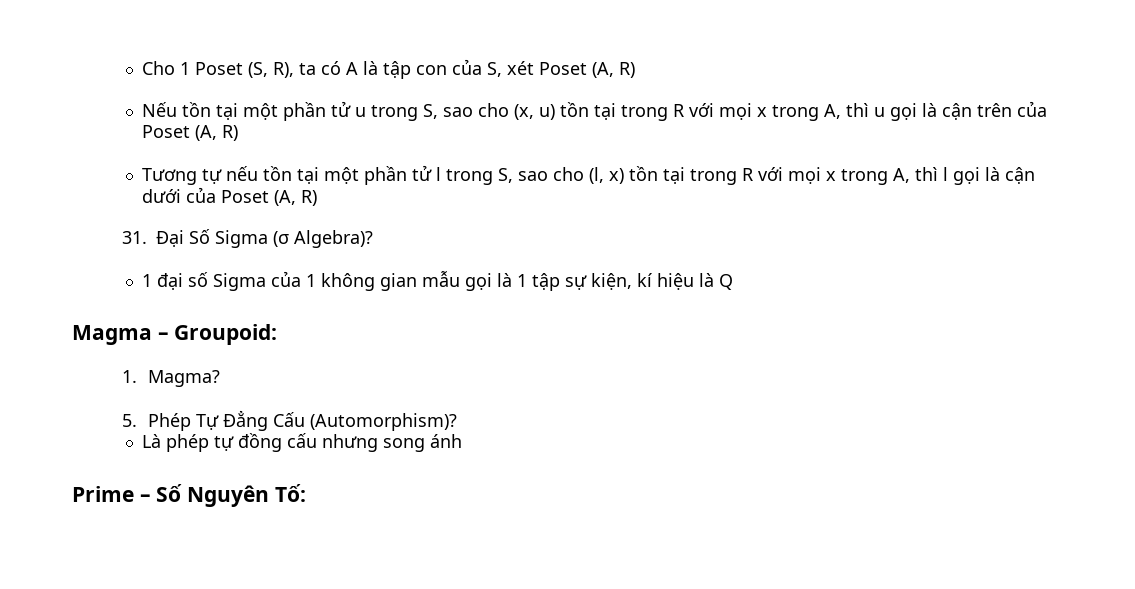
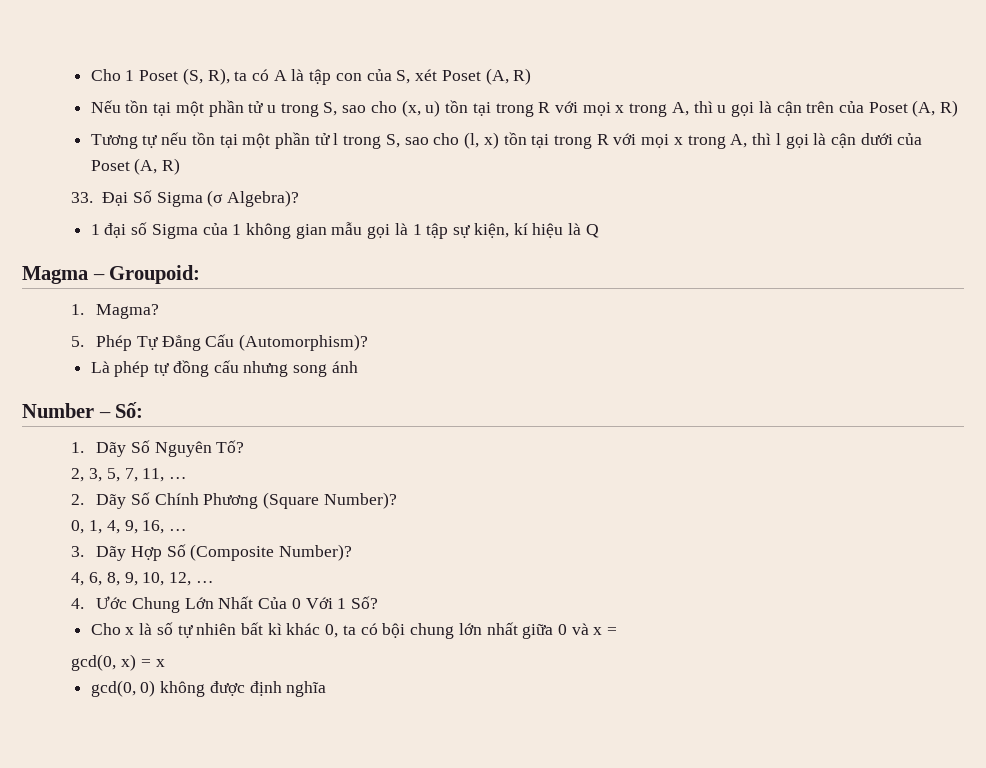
- 31. Đại Số Sigma (σ Algebra)?
+ 33. Đại Số Sigma (σ Algebra)?
- Prime – Số Nguyên Tố:
+ Number – Số:
+ 1. Dãy Số Nguyên Tố?
+ 2, 3, 5, 7, 11, …
+ 2. Dãy Số Chính Phương (Square Number)?
+ 0, 1, 4, 9, 16, …
+ 3. Dãy Hợp Số (Composite Number)?
+ 4, 6, 8, 9, 10, 12, …
+ 4. Ước Chung Lớn Nhất Của 0 Với 1 Số?
+ Cho x là số tự nhiên bất kì khác 0, ta có bội chung lớn nhất giữa 0 và x =
+ gcd(0, x) = x
+ gcd(0, 0) không được định nghĩa

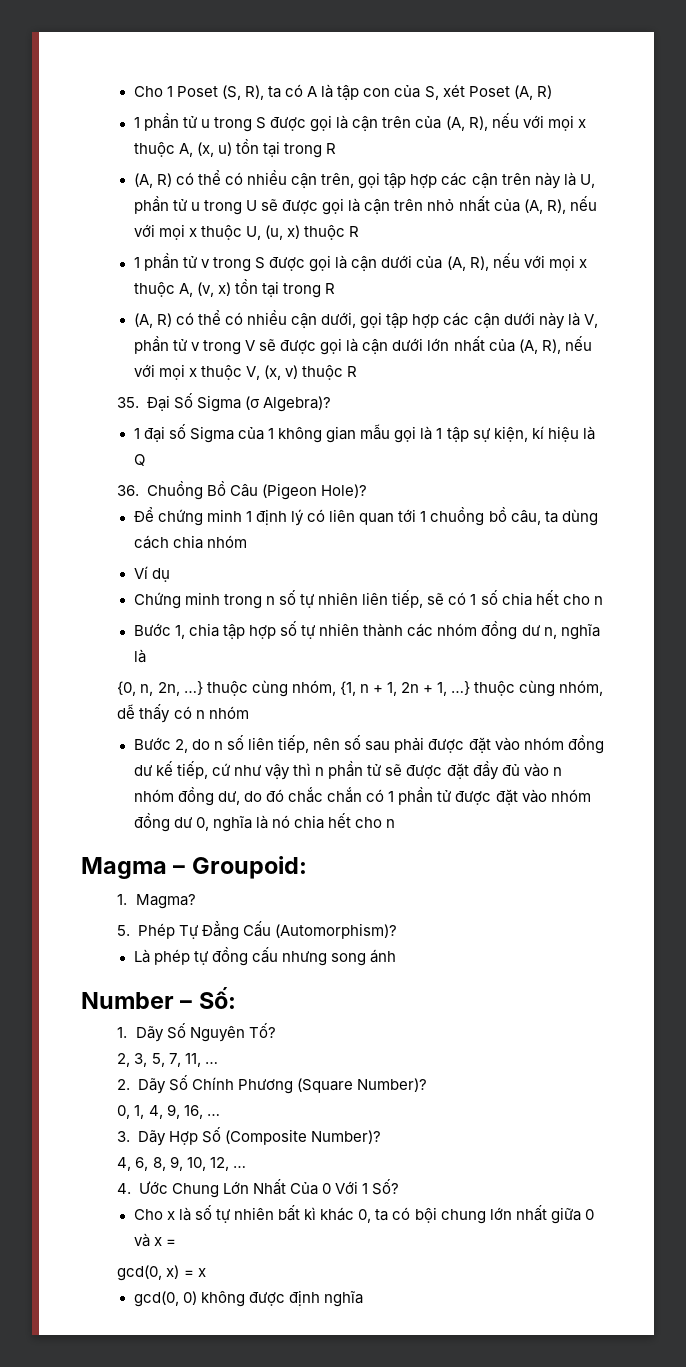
- Nếu tồn tại một phần tử u trong S, sao cho (x, u) tồn tại trong R với mọi x trong A, thì u gọi là cận trên của Poset (A, R)
- Tương tự nếu tồn tại một phần tử l trong S, sao cho (l, x) tồn tại trong R với mọi x trong A, thì l gọi là cận dưới của Poset (A, R)
- 33. Đại Số Sigma (σ Algebra)?
+ 1 phần tử u trong S được gọi là cận trên của (A, R), nếu với mọi x thuộc A, (x, u) tồn tại trong R
+ (A, R) có thể có nhiều cận trên, gọi tập hợp các cận trên này là U, phần tử u trong U sẽ được gọi là cận trên nhỏ nhất của (A, R), nếu với mọi x thuộc U, (u, x) thuộc R
+ 1 phần tử v trong S được gọi là cận dưới của (A, R), nếu với mọi x thuộc A, (v, x) tồn tại trong R
+ (A, R) có thể có nhiều cận dưới, gọi tập hợp các cận dưới này là V, phần tử v trong V sẽ được gọi là cận dưới lớn nhất của (A, R), nếu với mọi x thuộc V, (x, v) thuộc R
+ 35. Đại Số Sigma (σ Algebra)?
+ 36. Chuồng Bồ Câu (Pigeon Hole)?
+ Để chứng minh 1 định lý có liên quan tới 1 chuồng bồ câu, ta dùng cách chia nhóm
+ Ví dụ
+ Chứng minh trong n số tự nhiên liên tiếp, sẽ có 1 số chia hết cho n
+ Bước 1, chia tập hợp số tự nhiên thành các nhóm đồng dư n, nghĩa là
+ {0, n, 2n, …} thuộc cùng nhóm, {1, n + 1, 2n + 1, …} thuộc cùng nhóm, dễ thấy có n nhóm
+ Bước 2, do n số liên tiếp, nên số sau phải được đặt vào nhóm đồng dư kế tiếp, cứ như vậy thì n phần tử sẽ được đặt đầy đủ vào n nhóm đồng dư, do đó chắc chắn có 1 phần tử được đặt vào nhóm đồng dư 0, nghĩa là nó chia hết cho n

